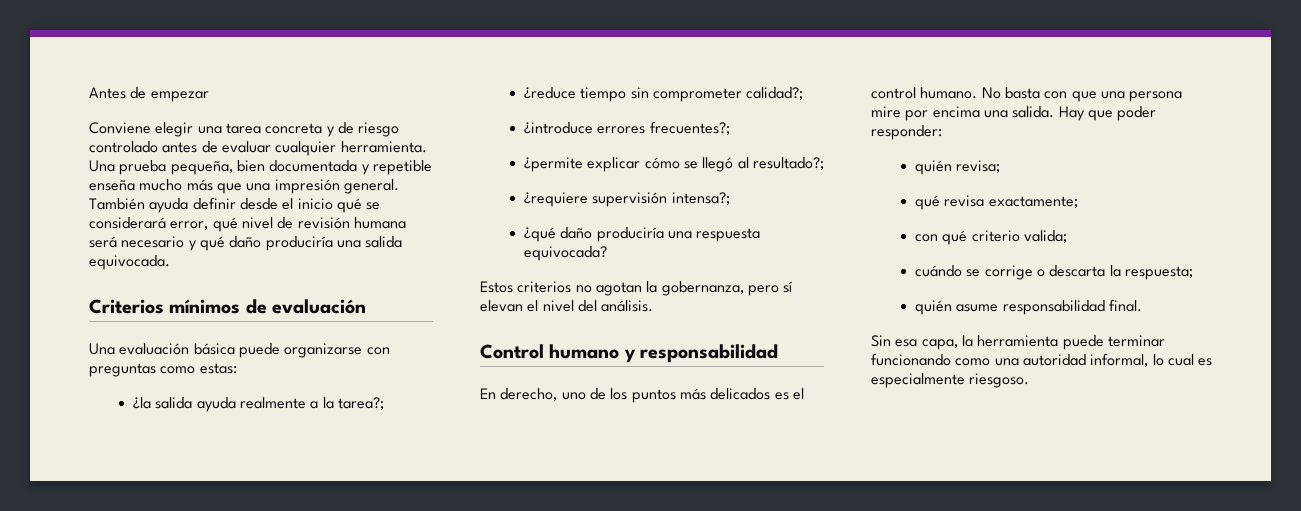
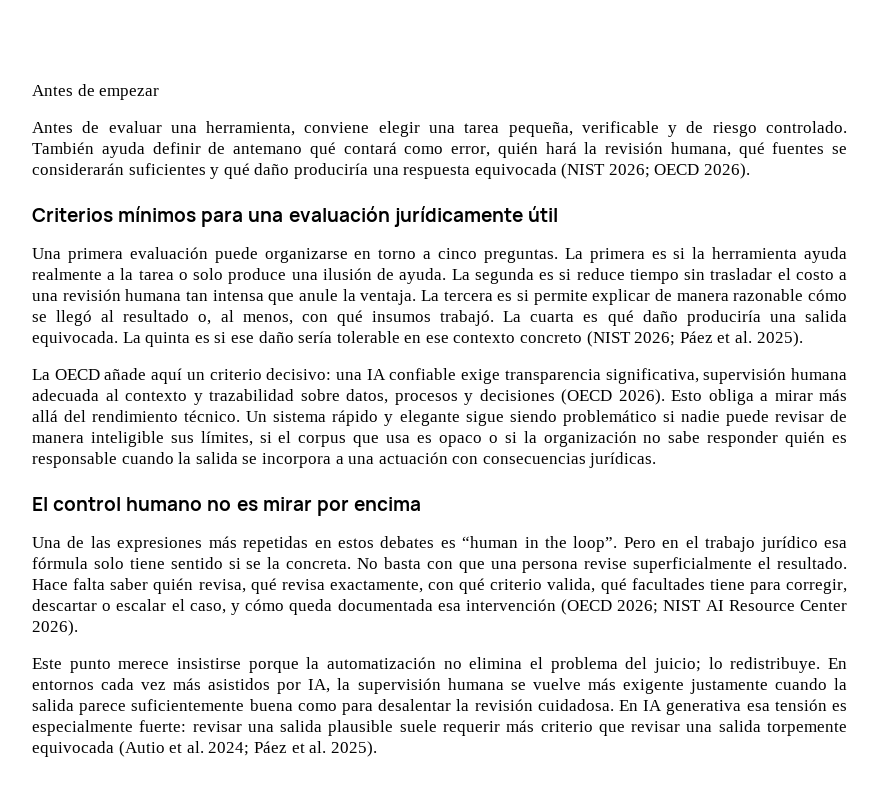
- Conviene elegir una tarea concreta y de riesgo controlado antes de evaluar cualquier herramienta. Una prueba pequeña, bien documentada y repetible enseña mucho más que una impresión general. También ayuda definir desde el inicio qué se considerará error, qué nivel de revisión humana será necesario y qué daño produciría una salida equivocada.
- Criterios mínimos de evaluación
- Una evaluación básica puede organizarse con preguntas como estas:
- ¿la salida ayuda realmente a la tarea?;
- ¿reduce tiempo sin comprometer calidad?;
- ¿introduce errores frecuentes?;
- ¿permite explicar cómo se llegó al resultado?;
- ¿requiere supervisión intensa?;
- ¿qué daño produciría una respuesta equivocada?
- Estos criterios no agotan la gobernanza, pero sí elevan el nivel del análisis.
- Control humano y responsabilidad
- En derecho, uno de los puntos más delicados es el control humano.
+ Antes de evaluar una herramienta, conviene elegir una tarea pequeña, verificable y de riesgo controlado. También ayuda definir de antemano qué contará como error, quién hará la revisión humana, qué fuentes se considerarán suficientes y qué daño produciría una respuesta equivocada (NIST 2026; OECD 2026).
+ Criterios mínimos para una evaluación jurídicamente útil
+ Una primera evaluación puede organizarse en torno a cinco preguntas. La primera es si la herramienta ayuda realmente a la tarea o solo produce una ilusión de ayuda. La segunda es si reduce tiempo sin trasladar el costo a una revisión humana tan intensa que anule la ventaja. La tercera es si permite explicar de manera razonable cómo se llegó al resultado o, al menos, con qué insumos trabajó. La cuarta es qué daño produciría una salida equivocada. La quinta es si ese daño sería tolerable en ese contexto concreto (NIST 2026; Páez et al. 2025).
+ La OECD añade aquí un criterio decisivo: una IA confiable exige transparencia significativa, supervisión humana adecuada al contexto y trazabilidad sobre datos, procesos y decisiones (OECD 2026). Esto obliga a mirar más allá del rendimiento técnico. Un sistema rápido y elegante sigue siendo problemático si nadie puede revisar de manera inteligible sus límites, si el corpus que usa es opaco o si la organización no sabe responder quién es responsable cuando la salida se incorpora a una actuación con consecuencias jurídicas.
+ El control humano no es mirar por encima
+ Una de las expresiones más repetidas en estos debates es “human in the loop”. Pero en el trabajo jurídico esa fórmula solo tiene sentido si se la concreta.
- No basta con que una persona mire por encima una salida. Hay que poder responder:
- quién revisa;
- qué revisa exactamente;
- con qué criterio valida;
- cuándo se corrige o descarta la respuesta;
- quién asume responsabilidad final.
- Sin esa capa, la herramienta puede terminar funcionando como una autoridad informal, lo cual es especialmente riesgoso.
+ No basta con que una persona revise superficialmente el resultado. Hace falta saber quién revisa, qué revisa exactamente, con qué criterio valida, qué facultades tiene para corregir, descartar o escalar el caso, y cómo queda documentada esa intervención (OECD 2026; NIST AI Resource Center 2026).
+ Este punto merece insistirse porque la automatización no elimina el problema del juicio; lo redistribuye. En entornos cada vez más asistidos por IA, la supervisión humana se vuelve más exigente justamente cuando la salida parece suficientemente buena como para desalentar la revisión cuidadosa. En IA generativa esa tensión es especialmente fuerte: revisar una salida plausible suele requerir más criterio que revisar una salida torpemente equivocada (Autio et al. 2024; Páez et al. 2025).

